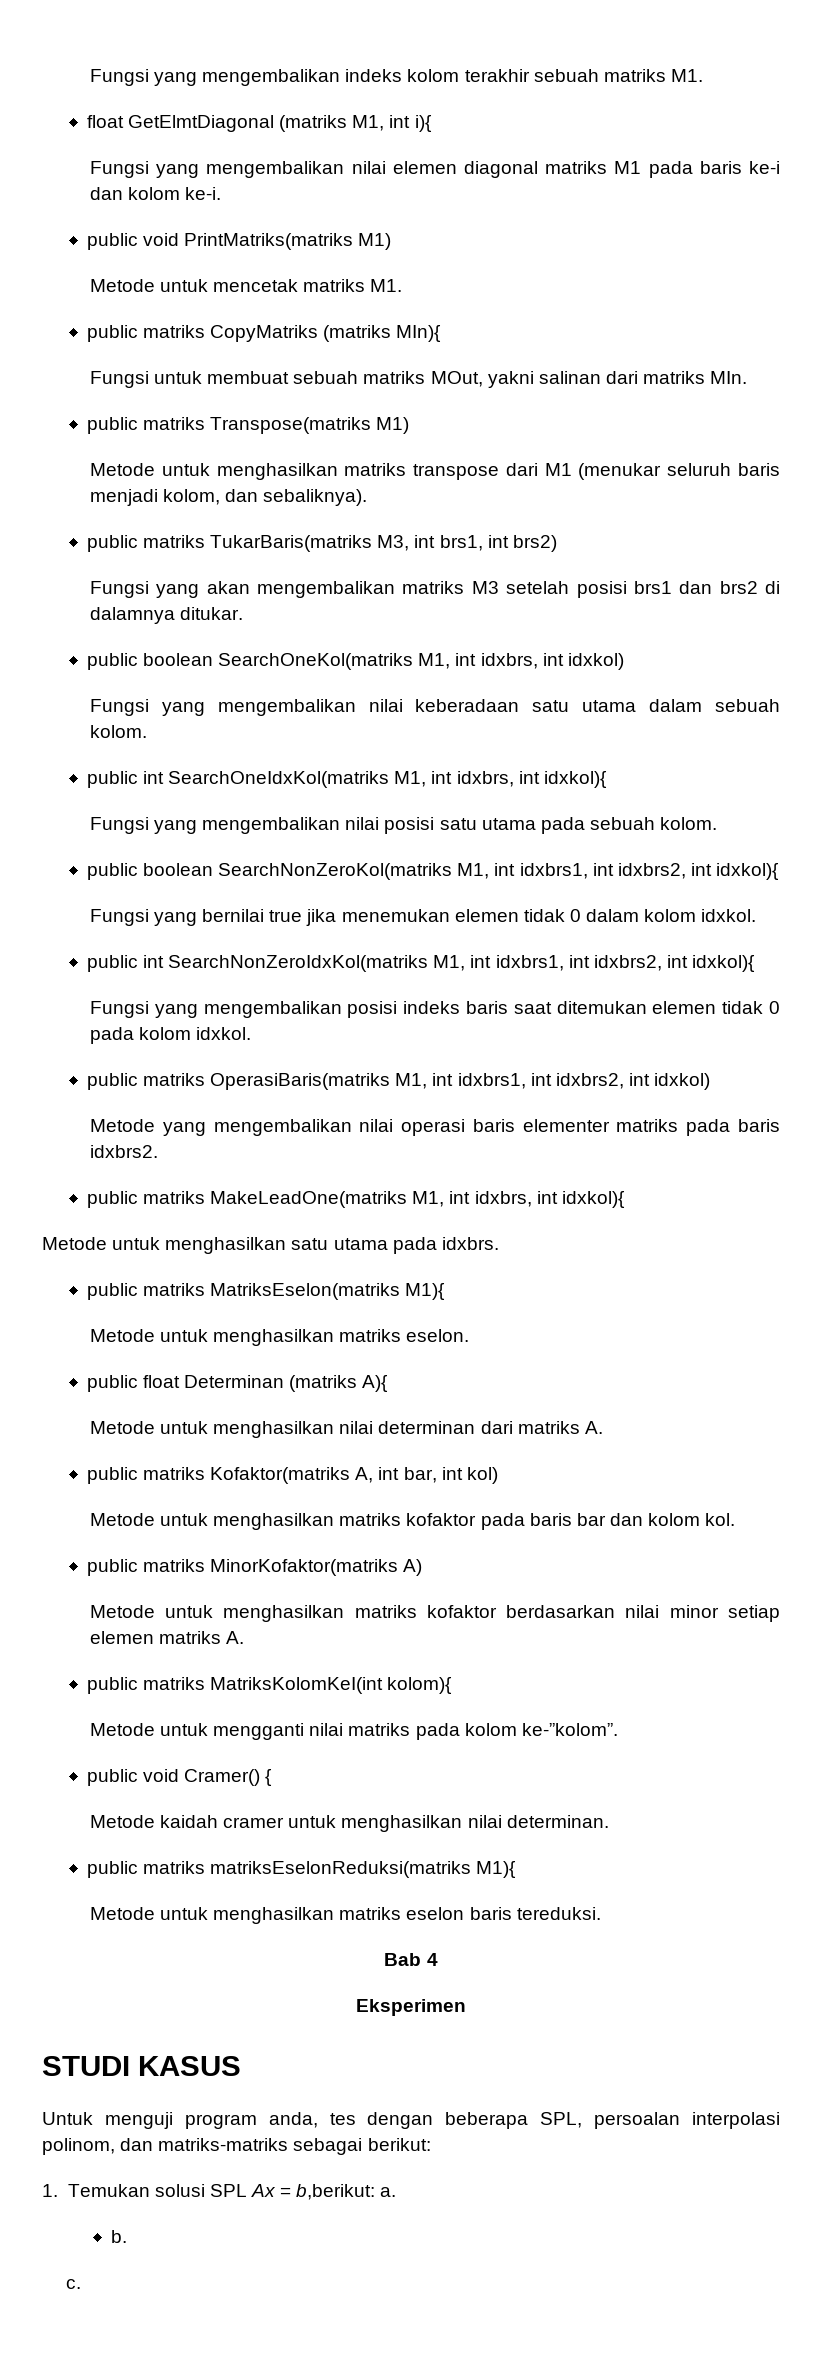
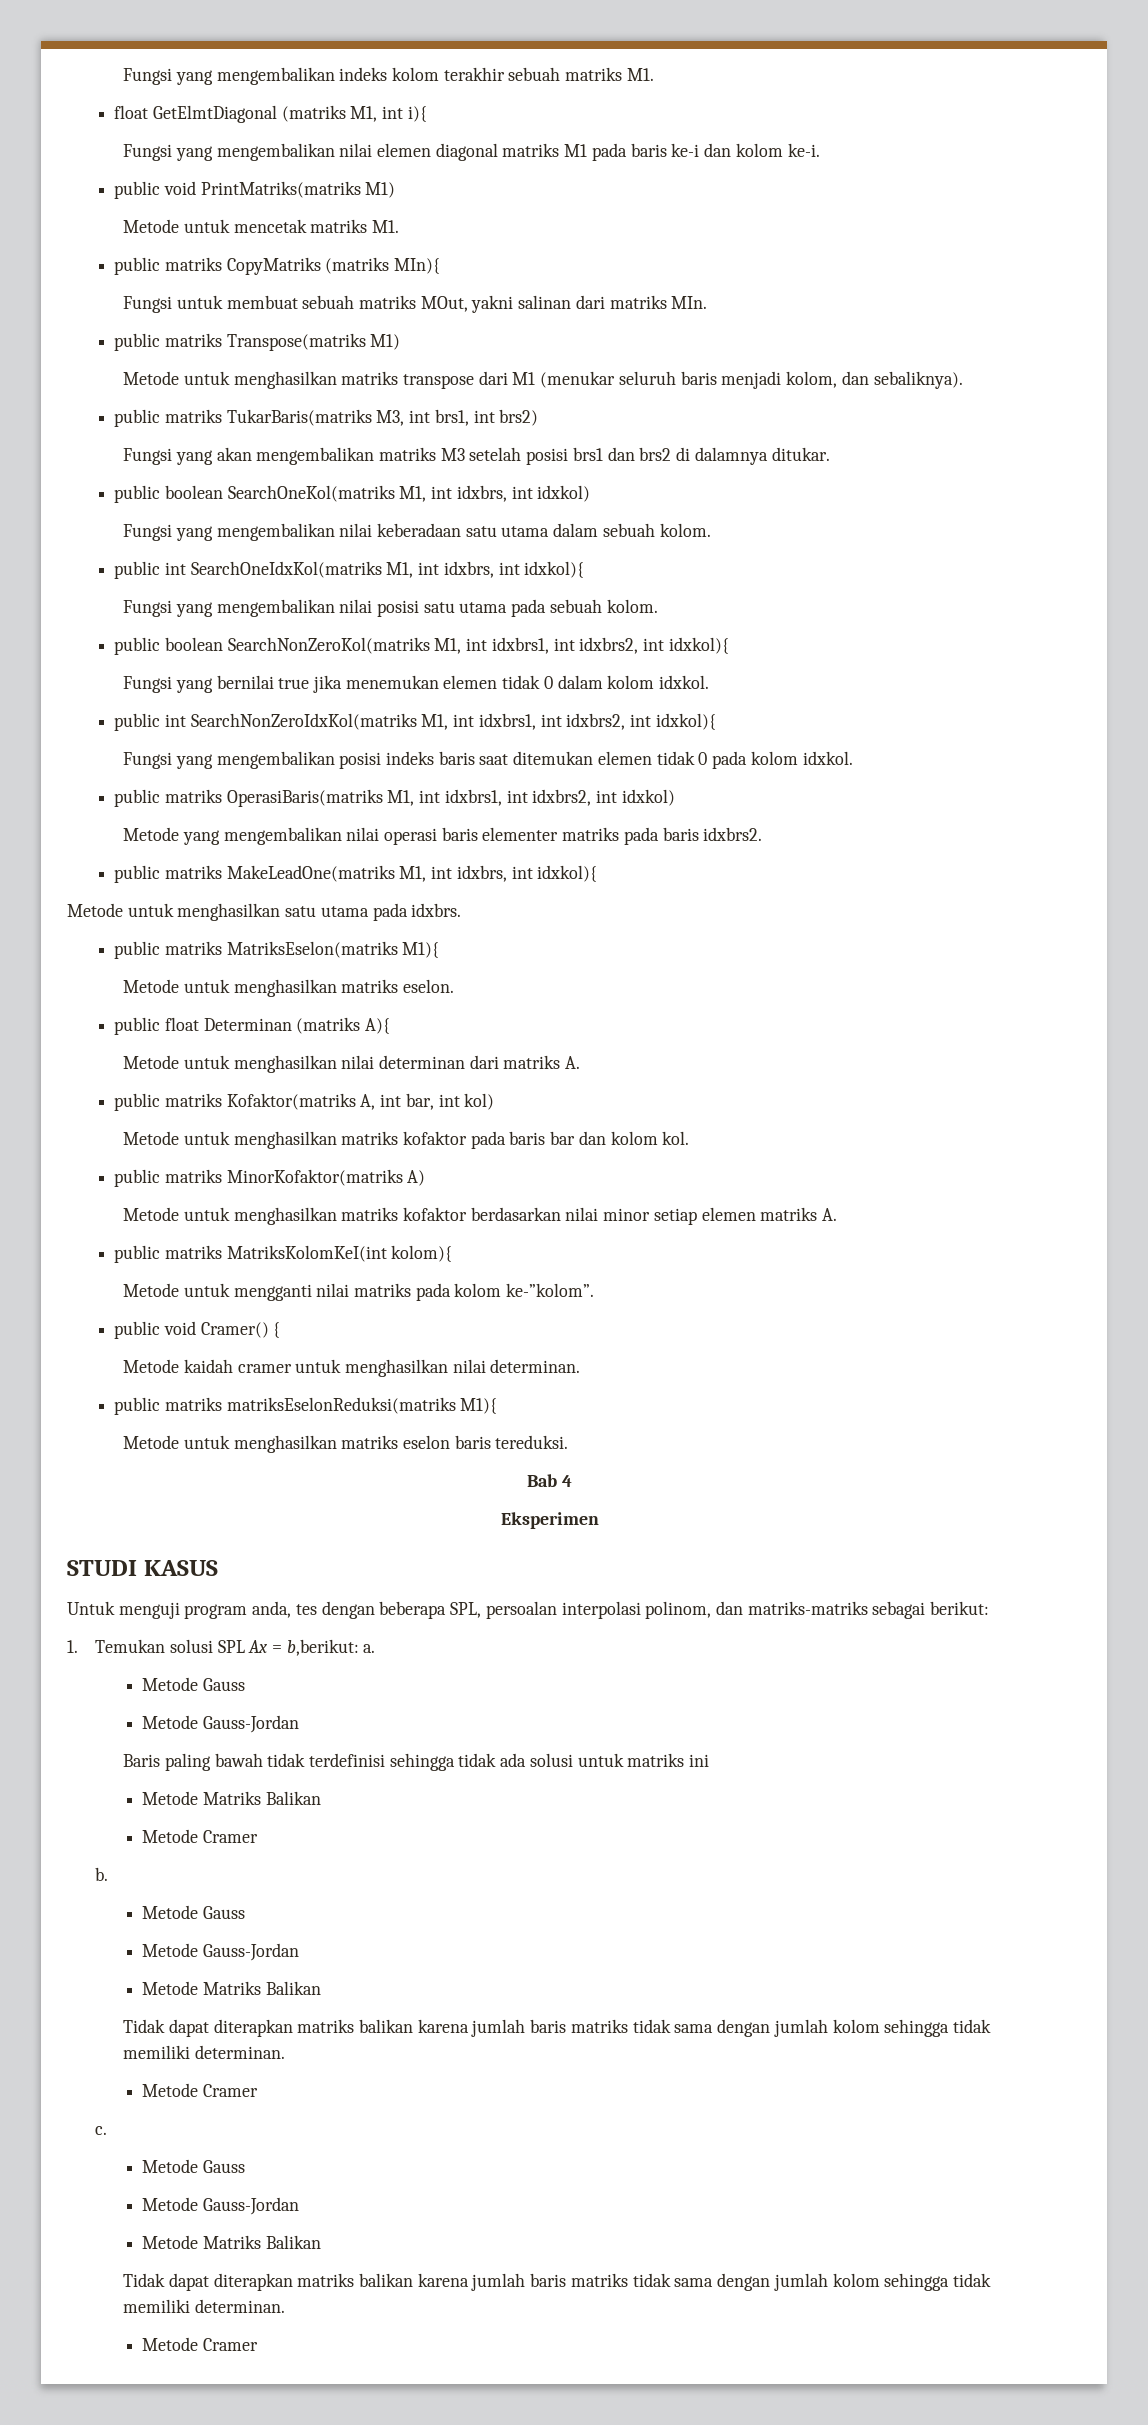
  1. Temukan solusi SPL Ax = b,berikut: a.
+ Metode Gauss
+ Metode Gauss-Jordan
+ Baris paling bawah tidak terdefinisi sehingga tidak ada solusi untuk matriks ini
+ Metode Matriks Balikan
+ Metode Cramer
  b.
+ Metode Gauss
+ Metode Gauss-Jordan
+ Metode Matriks Balikan
+ Tidak dapat diterapkan matriks balikan karena jumlah baris matriks tidak sama dengan jumlah kolom sehingga tidak memiliki determinan.
+ Metode Cramer
  c.
+ Metode Gauss
+ Metode Gauss-Jordan
+ Metode Matriks Balikan
+ Tidak dapat diterapkan matriks balikan karena jumlah baris matriks tidak sama dengan jumlah kolom sehingga tidak memiliki determinan.
+ Metode Cramer

